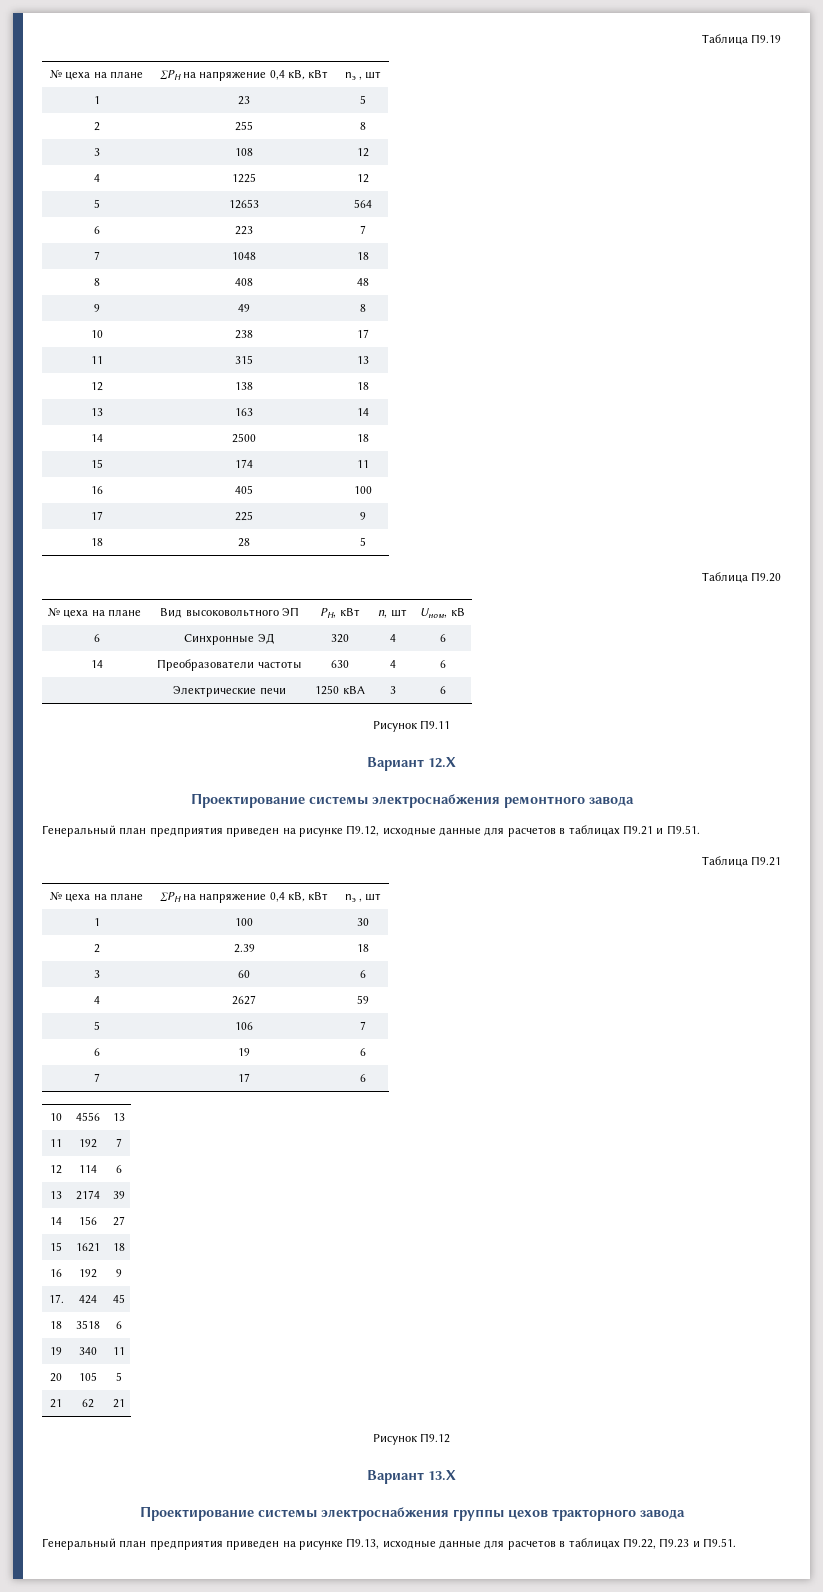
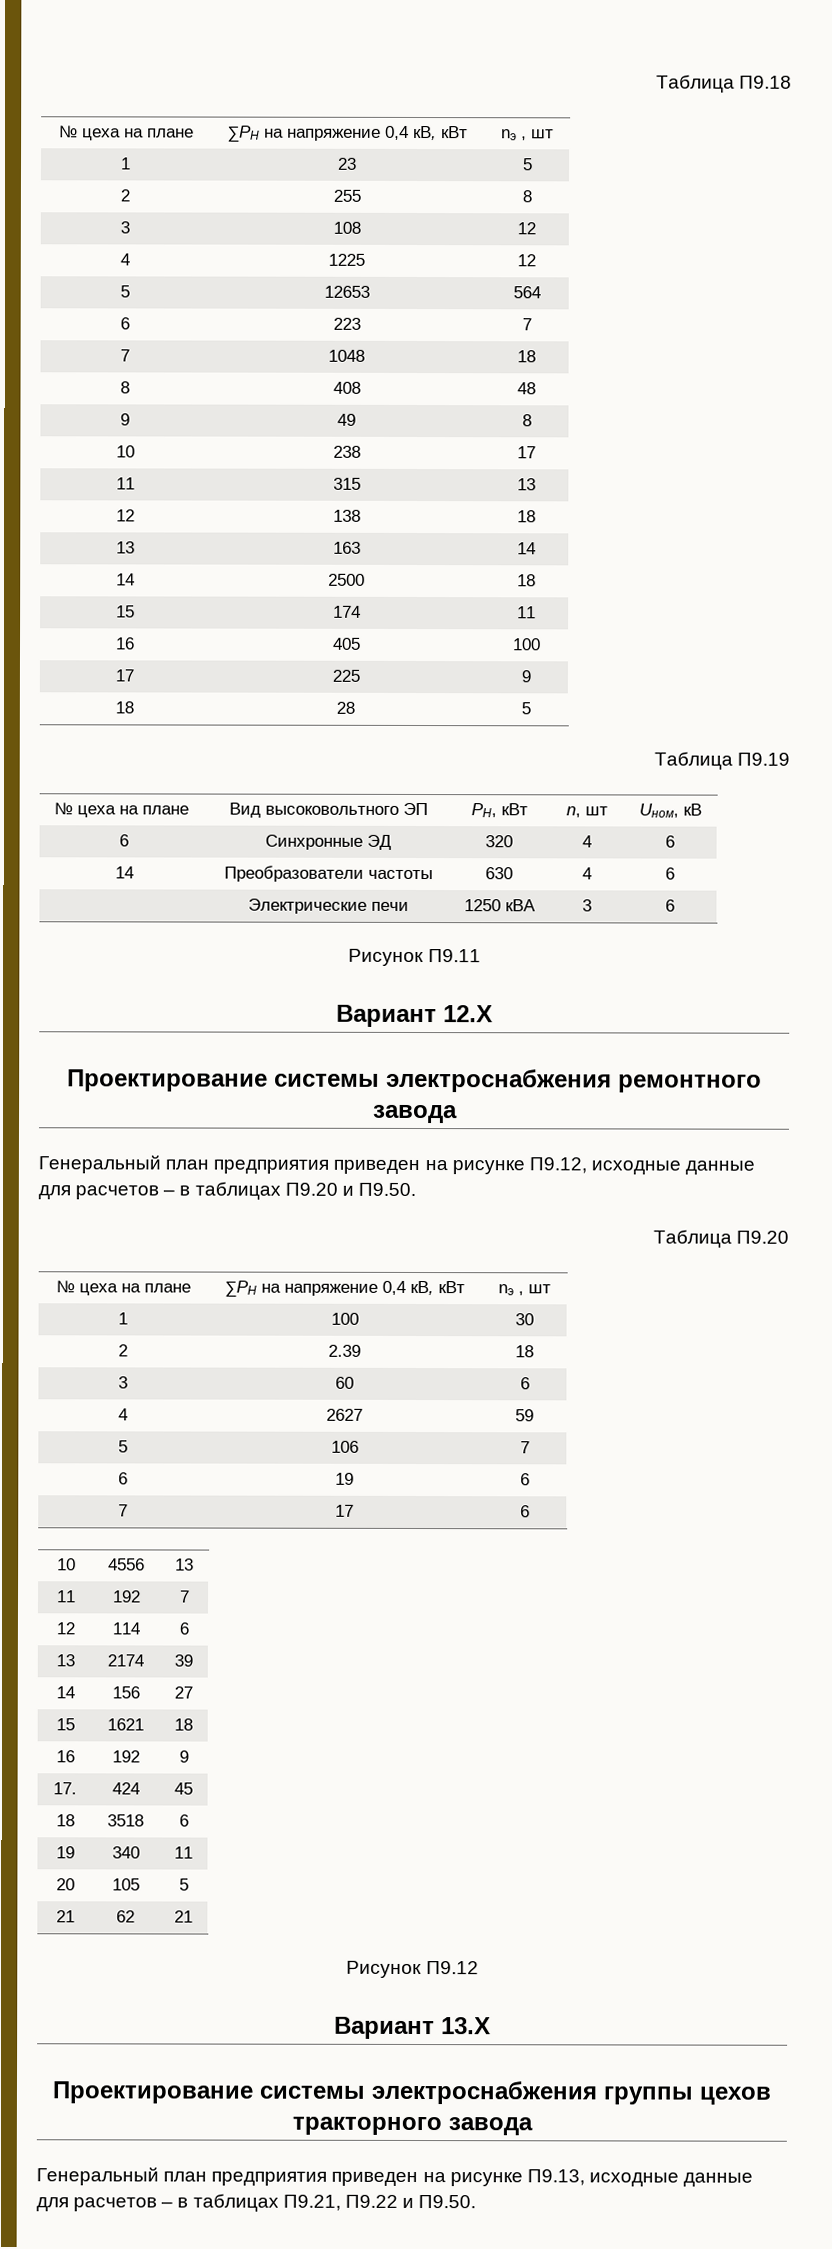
- Таблица П9.19
+ Таблица П9.18
- Таблица П9.20
+ Таблица П9.19
- Генеральный план предприятия приведен на рисунке П9.12, исходные данные для расчетов в таблицах П9.21 и П9.51.
- Таблица П9.21
+ Генеральный план предприятия приведен на рисунке П9.12, исходные данные для расчетов – в таблицах П9.20 и П9.50.
+ Таблица П9.20
- Генеральный план предприятия приведен на рисунке П9.13, исходные данные для расчетов в таблицах П9.22, П9.23 и П9.51.
+ Генеральный план предприятия приведен на рисунке П9.13, исходные данные для расчетов – в таблицах П9.21, П9.22 и П9.50.

